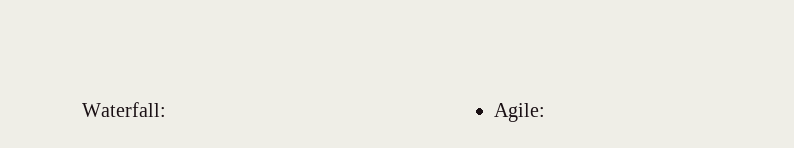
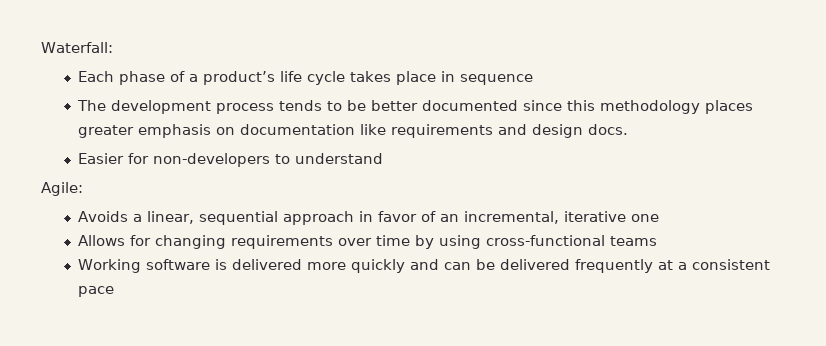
+ Each phase of a product’s life cycle takes place in sequence
+ The development process tends to be better documented since this methodology places greater emphasis on documentation like requirements and design docs.
+ Easier for non-developers to understand
  Agile:
+ Avoids a linear, sequential approach in favor of an incremental, iterative one
+ Allows for changing requirements over time by using cross-functional teams
+ Working software is delivered more quickly and can be delivered frequently at a consistent pace

